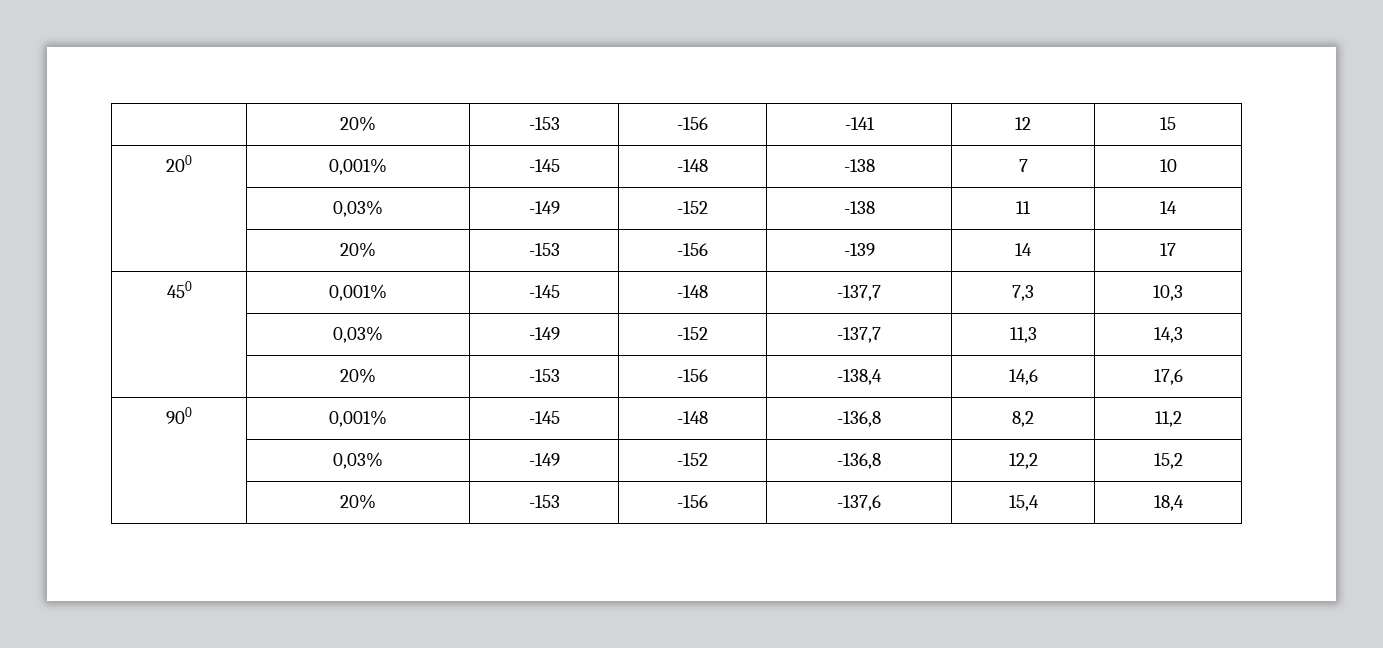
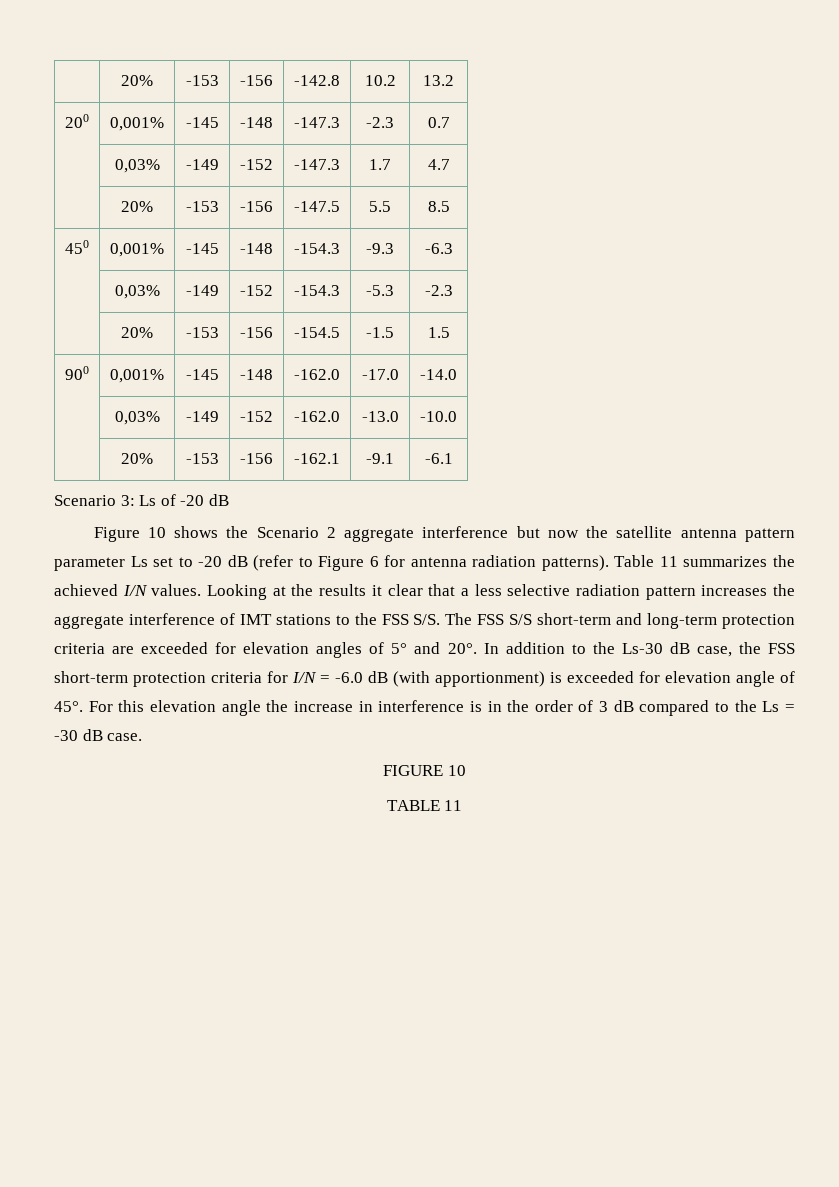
- | 20% | -153 | -156 | -141 | 12 | 15
+ | 20% | -153 | -156 | -142.8 | 10.2 | 13.2
- 200 | 0,001% | -145 | -148 | -138 | 7 | 10
- | 0,03% | -149 | -152 | -138 | 11 | 14
- | 20% | -153 | -156 | -139 | 14 | 17
+ 200 | 0,001% | -145 | -148 | -147.3 | -2.3 | 0.7
+ | 0,03% | -149 | -152 | -147.3 | 1.7 | 4.7
+ | 20% | -153 | -156 | -147.5 | 5.5 | 8.5
- 450 | 0,001% | -145 | -148 | -137,7 | 7,3 | 10,3
- | 0,03% | -149 | -152 | -137,7 | 11,3 | 14,3
- | 20% | -153 | -156 | -138,4 | 14,6 | 17,6
+ 450 | 0,001% | -145 | -148 | -154.3 | -9.3 | -6.3
+ | 0,03% | -149 | -152 | -154.3 | -5.3 | -2.3
+ | 20% | -153 | -156 | -154.5 | -1.5 | 1.5
- 900 | 0,001% | -145 | -148 | -136,8 | 8,2 | 11,2
- | 0,03% | -149 | -152 | -136,8 | 12,2 | 15,2
- | 20% | -153 | -156 | -137,6 | 15,4 | 18,4
+ 900 | 0,001% | -145 | -148 | -162.0 | -17.0 | -14.0
+ | 0,03% | -149 | -152 | -162.0 | -13.0 | -10.0
+ | 20% | -153 | -156 | -162.1 | -9.1 | -6.1
+ Scenario 3: Ls of -20 dB
+ Figure 10 shows the Scenario 2 aggregate interference but now the satellite antenna pattern parameter Ls set to -20 dB (refer to Figure 6 for antenna radiation patterns). Table 11 summarizes the achieved I/N values. Looking at the results it clear that a less selective radiation pattern increases the aggregate interference of IMT stations to the FSS S/S. The FSS S/S short-term and long-term protection criteria are exceeded for elevation angles of 5° and 20°. In addition to the Ls-30 dB case, the FSS short-term protection criteria for I/N = -6.0 dB (with apportionment) is exceeded for elevation angle of 45°. For this elevation angle the increase in interference is in the order of 3 dB compared to the Ls = -30 dB case.
+ FIGURE 10
+ TABLE 11

